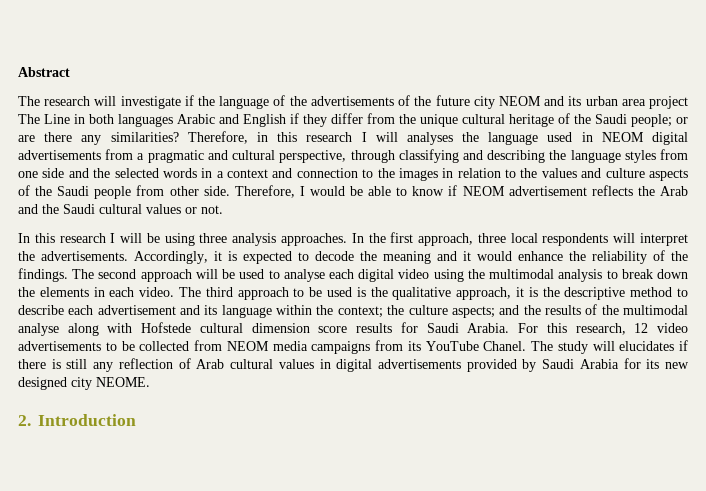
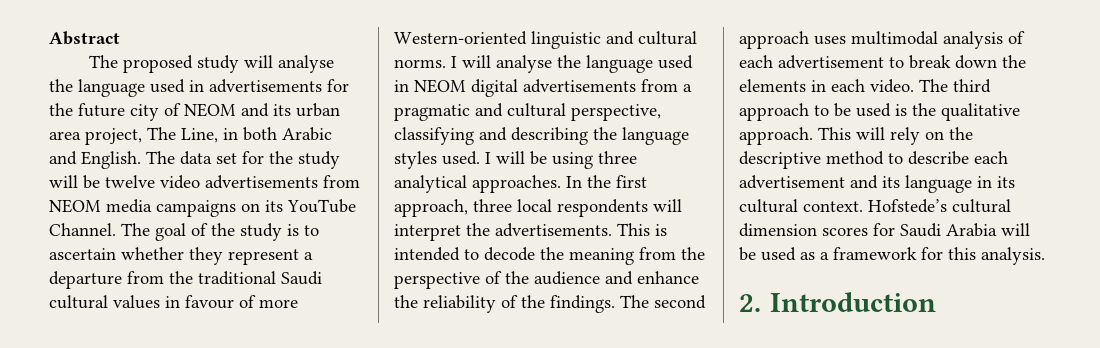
- The research will investigate if the language of the advertisements of the future city NEOM and its urban area project The Line in both languages Arabic and English if they differ from the unique cultural heritage of the Saudi people; or are there any similarities? Therefore, in this research I will analyses the language used in NEOM digital advertisements from a pragmatic and cultural perspective, through classifying and describing the language styles from one side and the selected words in a context and connection to the images in relation to the values and culture aspects of the Saudi people from other side. Therefore, I would be able to know if NEOM advertisement reflects the Arab and the Saudi cultural values or not.
- In this research I will be using three analysis approaches.
+ The proposed study will analyse the language used in advertisements for the future city of NEOM and its urban area project, The Line, in both Arabic and English. The data set for the study will be twelve video advertisements from NEOM media campaigns on its YouTube Channel. The goal of the study is to ascertain whether they represent a departure from the traditional Saudi cultural values in favour of more Western-oriented linguistic and cultural norms. I will analyse the language used in NEOM digital advertisements from a pragmatic and cultural perspective, classifying and describing the language styles used. I will be using three analytical approaches.
- Accordingly, it is expected to decode the meaning and it would enhance the reliability of the findings.
+ This is intended to decode the meaning from the perspective of the audience and enhance the reliability of the findings.
- The second approach will be used to analyse each digital video using the multimodal analysis to break down the elements in each video.
+ The second approach uses multimodal analysis of each advertisement to break down the elements in each video.
- The third approach to be used is the qualitative approach, it is the descriptive method to describe each advertisement and its language within the context; the culture aspects; and the results of the multimodal analyse along with Hofstede cultural dimension score results for Saudi Arabia. For this research, 12 video advertisements to be collected from NEOM media campaigns from its YouTube Chanel. The study will elucidates if there is still any reflection of Arab cultural values in digital advertisements provided by Saudi Arabia for its new designed city NEOME.
+ The third approach to be used is the qualitative approach. This will rely on the descriptive method to describe each advertisement and its language in its cultural context. Hofstede’s cultural dimension scores for Saudi Arabia will be used as a framework for this analysis.

